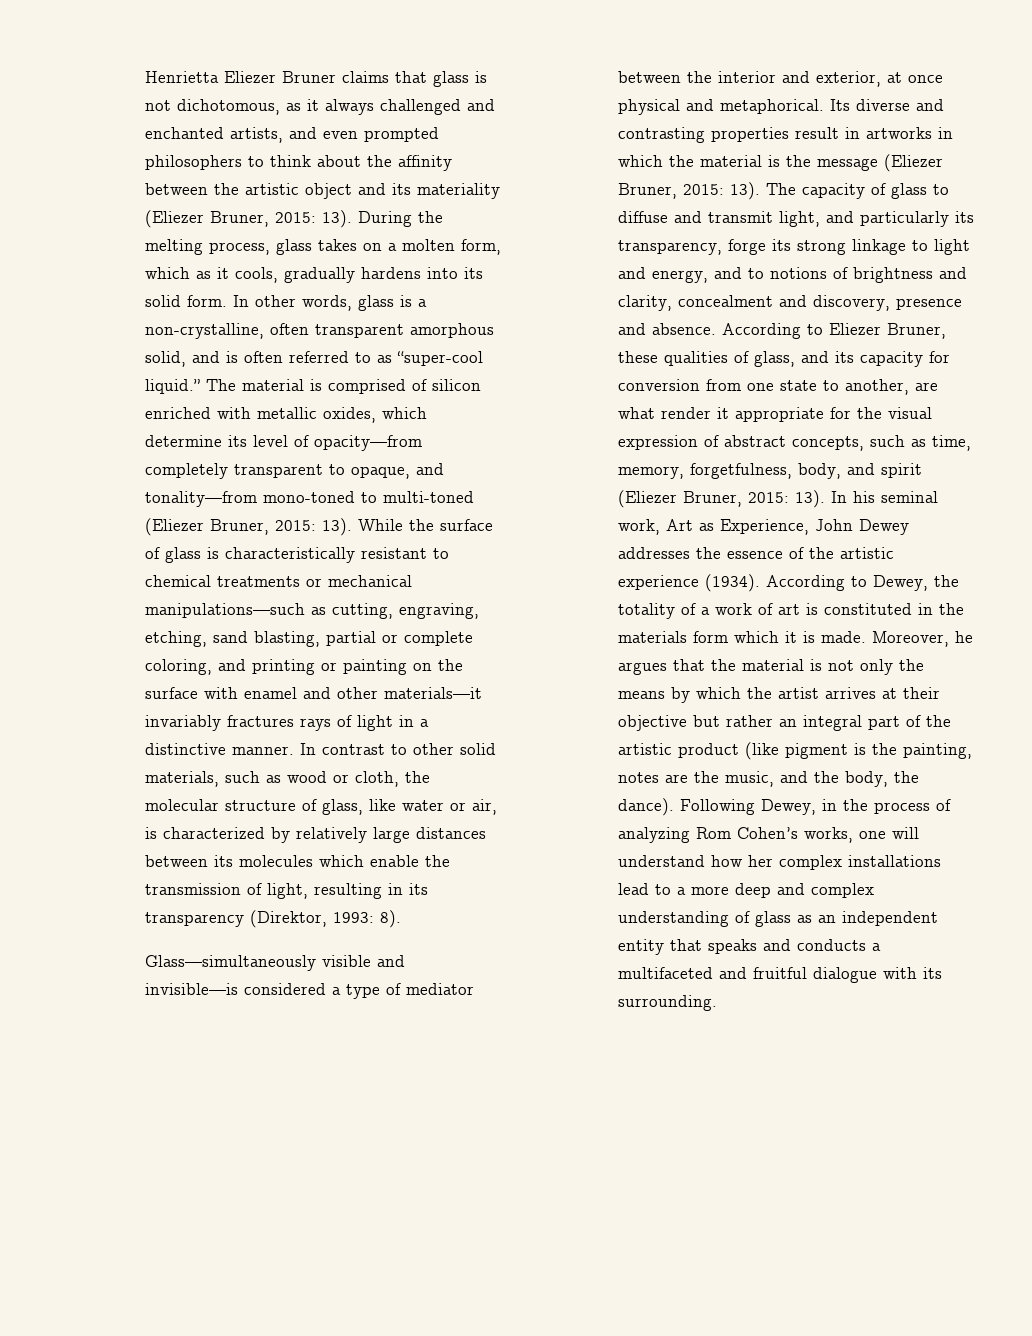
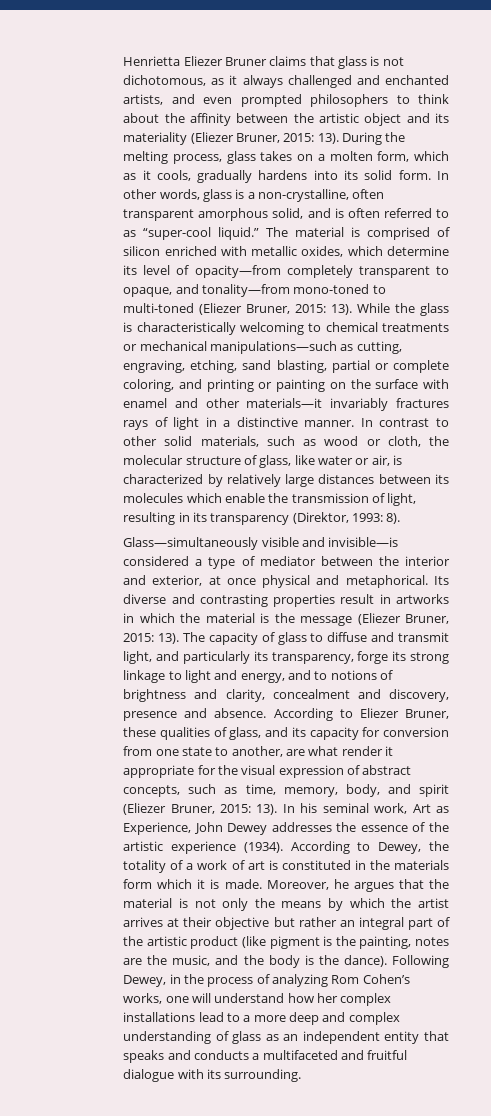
- While the surface of glass is characteristically resistant to chemical treatments or mechanical manipulations—such as cutting, engraving, etching, sand blasting, partial or complete coloring, and printing or painting on the surface with enamel and other materials—it invariably fractures rays of light in a distinctive manner.
+ While the glass is characteristically welcoming to chemical treatments or mechanical manipulations—such as cutting, engraving, etching, sand blasting, partial or complete coloring, and printing or painting on the surface with enamel and other materials—it invariably fractures rays of light in a distinctive manner.
- According to Eliezer Bruner, these qualities of glass, and its capacity for conversion from one state to another, are what render it appropriate for the visual expression of abstract concepts, such as time, memory, forgetfulness, body, and spirit (Eliezer Bruner, 2015: 13).
+ According to Eliezer Bruner, these qualities of glass, and its capacity for conversion from one state to another, are what render it appropriate for the visual expression of abstract concepts, such as time, memory, body, and spirit (Eliezer Bruner, 2015: 13).
- Moreover, he argues that the material is not only the means by which the artist arrives at their objective but rather an integral part of the artistic product (like pigment is the painting, notes are the music, and the body, the dance).
+ Moreover, he argues that the material is not only the means by which the artist arrives at their objective but rather an integral part of the artistic product (like pigment is the painting, notes are the music, and the body is the dance).

